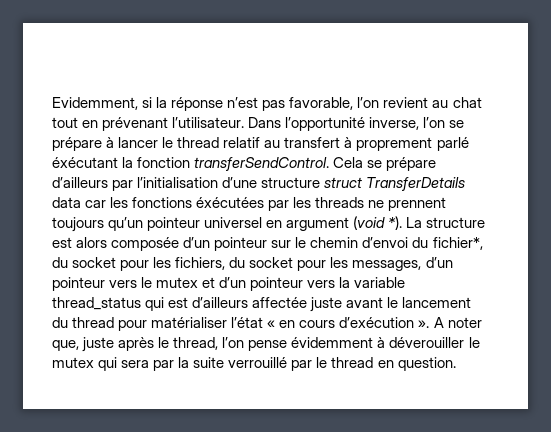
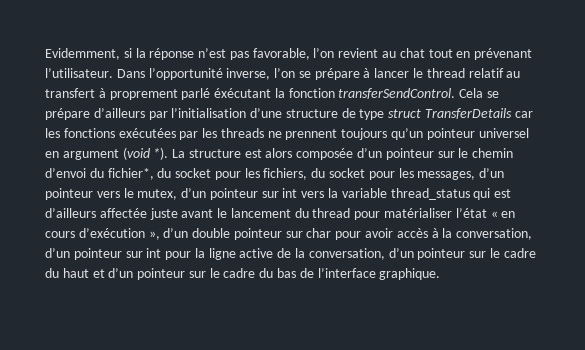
- Cela se prépare d’ailleurs par l’initialisation d’une structure struct TransferDetails data car les fonctions éxécutées par les threads ne prennent toujours qu’un pointeur universel en argument (void *).
+ Cela se prépare d’ailleurs par l’initialisation d’une structure de type struct TransferDetails car les fonctions exécutées par les threads ne prennent toujours qu’un pointeur universel en argument (void *).
- La structure est alors composée d’un pointeur sur le chemin d’envoi du fichier*, du socket pour les fichiers, du socket pour les messages, d’un pointeur vers le mutex et d’un pointeur vers la variable thread_status qui est d’ailleurs affectée juste avant le lancement du thread pour matérialiser l’état « en cours d’exécution ». A noter que, juste après le thread, l’on pense évidemment à déverouiller le mutex qui sera par la suite verrouillé par le thread en question.
+ La structure est alors composée d’un pointeur sur le chemin d’envoi du fichier*, du socket pour les fichiers, du socket pour les messages, d’un pointeur vers le mutex, d’un pointeur sur int vers la variable thread_status qui est d’ailleurs affectée juste avant le lancement du thread pour matérialiser l’état « en cours d’exécution », d’un double pointeur sur char pour avoir accès à la conversation, d’un pointeur sur int pour la ligne active de la conversation, d’un pointeur sur le cadre du haut et d’un pointeur sur le cadre du bas de l’interface graphique.

